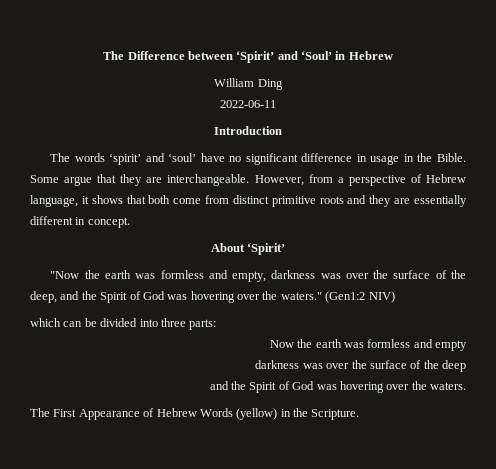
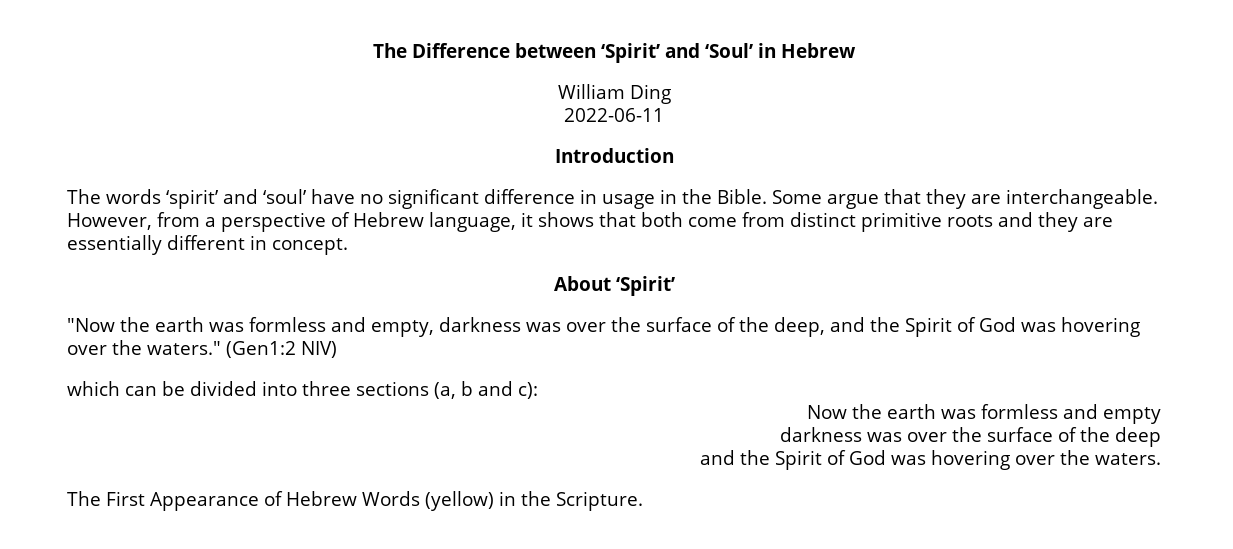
- which can be divided into three parts:
+ which can be divided into three sections (a, b and c):

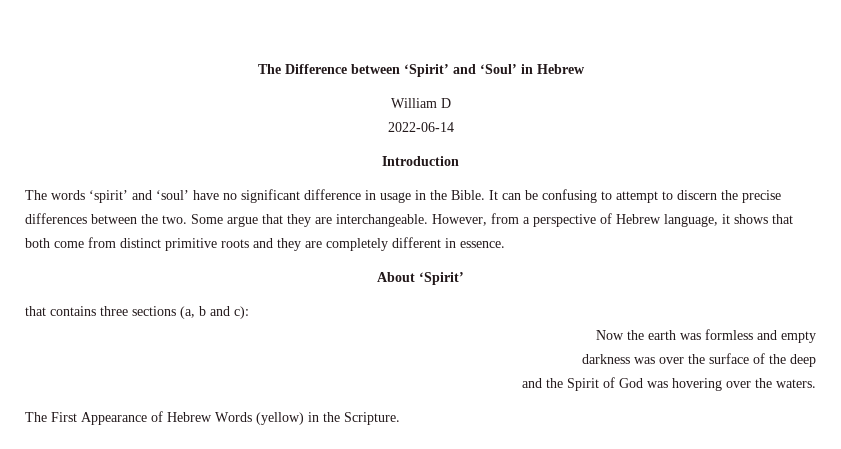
- William Ding
- 2022-06-11
+ William D
+ 2022-06-14
+ It can be confusing to attempt to discern the precise differences between the two.
- However, from a perspective of Hebrew language, it shows that both come from distinct primitive roots and they are essentially different in concept.
+ However, from a perspective of Hebrew language, it shows that both come from distinct primitive roots and they are completely different in essence.
- "Now the earth was formless and empty, darkness was over the surface of the deep, and the Spirit of God was hovering over the waters." (Gen1:2 NIV)
- which can be divided into three sections (a, b and c):
+ that contains three sections (a, b and c):

